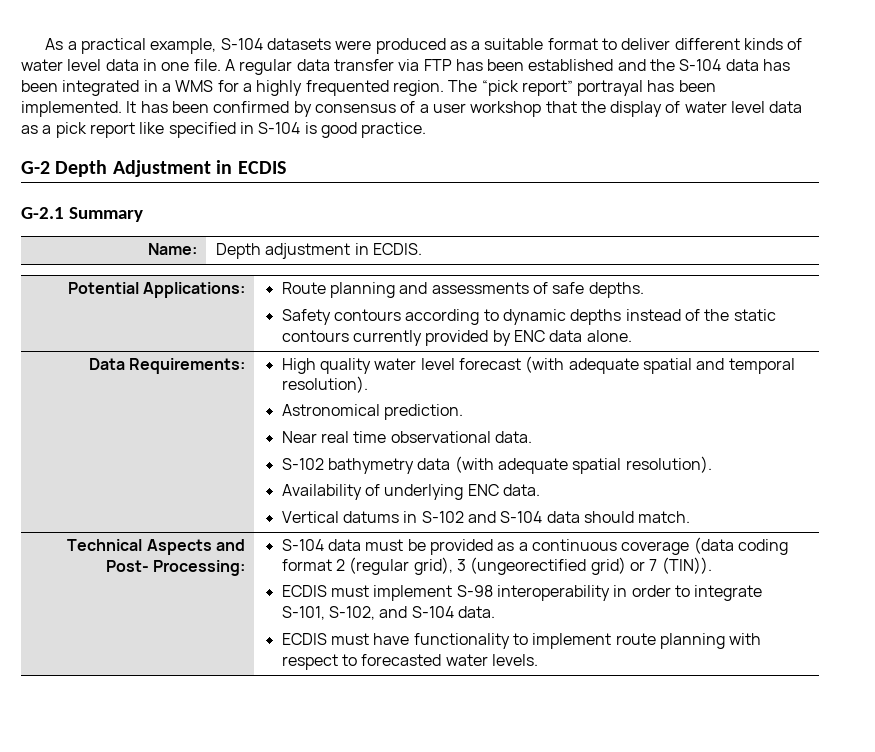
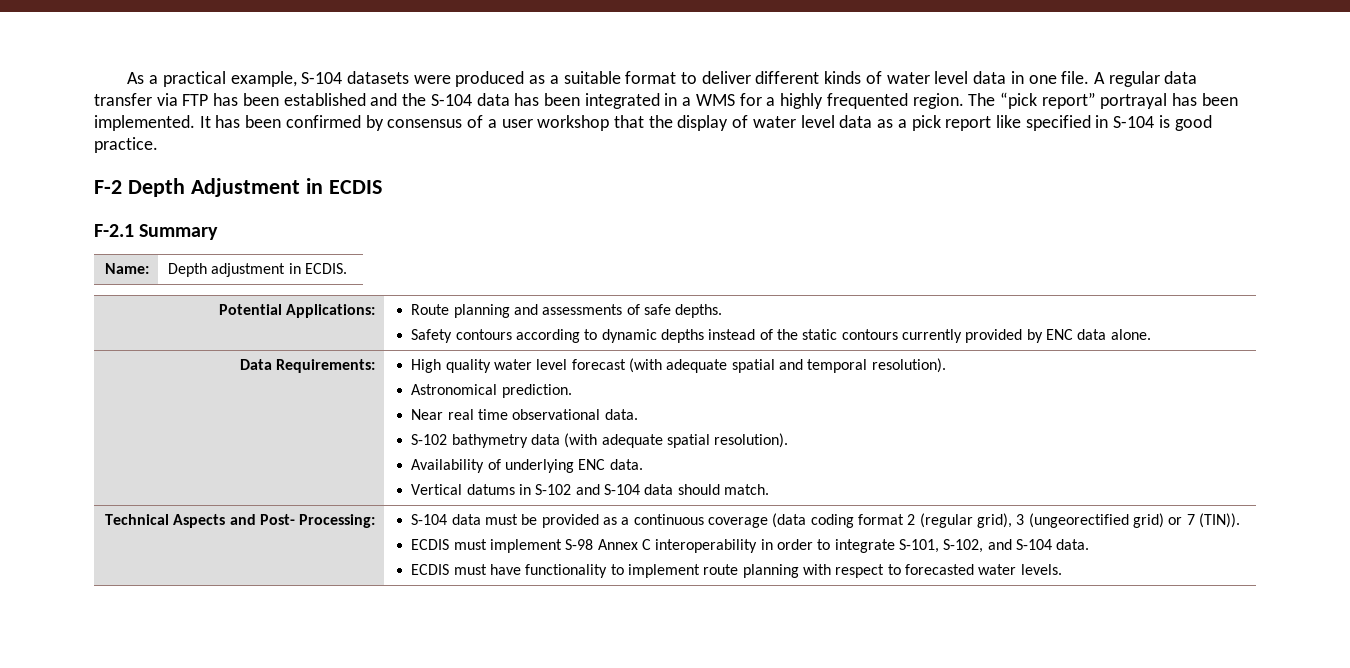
- G-2 Depth Adjustment in ECDIS
+ F-2 Depth Adjustment in ECDIS
- G-2.1 Summary
+ F-2.1 Summary
- ECDIS must implement S-98 interoperability in order to integrate S-101, S-102, and S-104 data.
+ ECDIS must implement S-98 Annex C interoperability in order to integrate S-101, S-102, and S-104 data.

